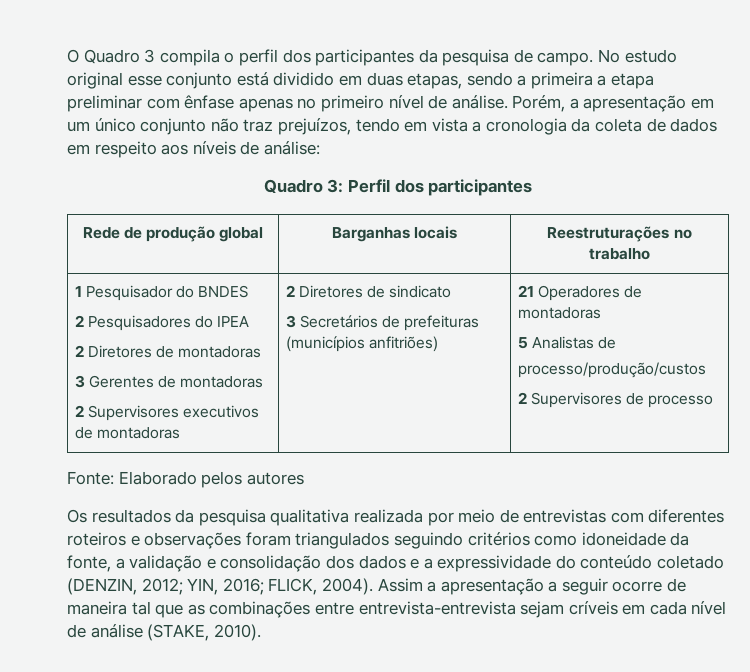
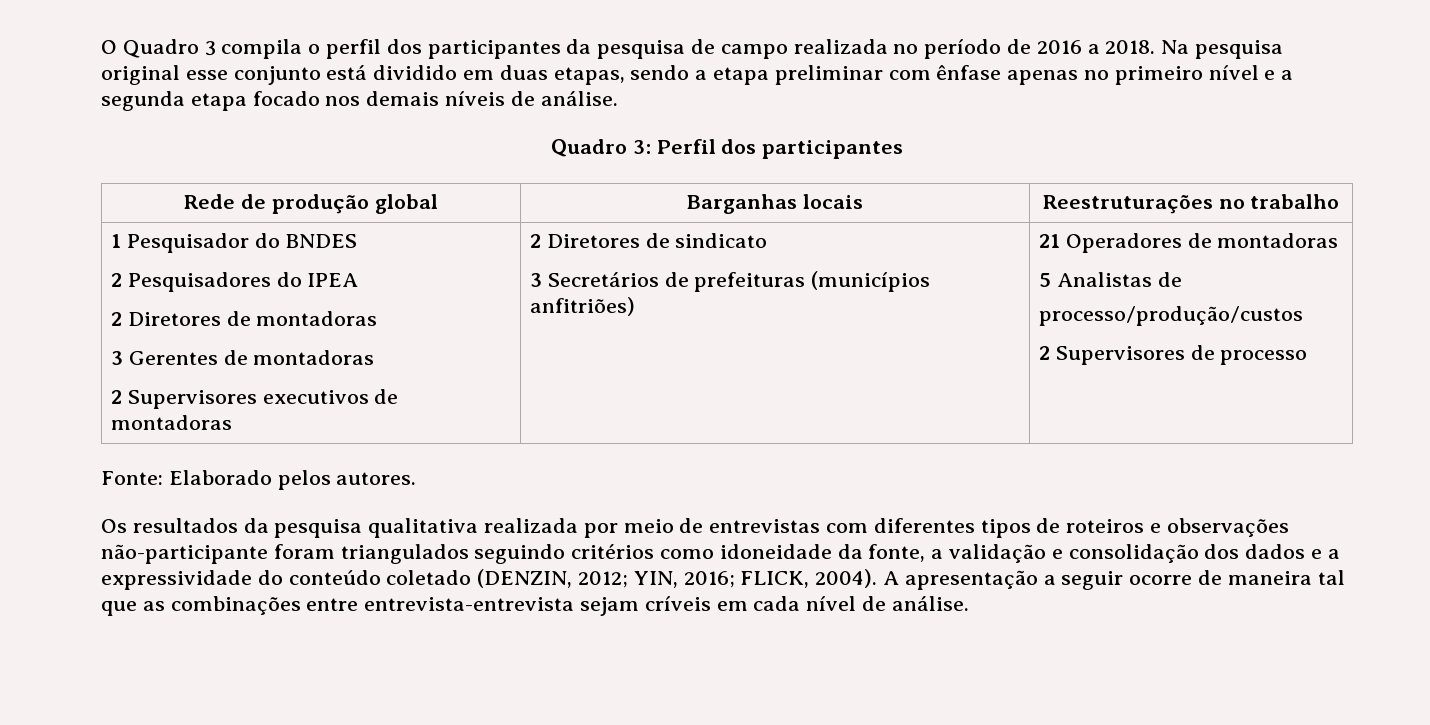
- O Quadro 3 compila o perfil dos participantes da pesquisa de campo. No estudo original esse conjunto está dividido em duas etapas, sendo a primeira a etapa preliminar com ênfase apenas no primeiro nível de análise. Porém, a apresentação em um único conjunto não traz prejuízos, tendo em vista a cronologia da coleta de dados em respeito aos níveis de análise:
+ O Quadro 3 compila o perfil dos participantes da pesquisa de campo realizada no período de 2016 a 2018. Na pesquisa original esse conjunto está dividido em duas etapas, sendo a etapa preliminar com ênfase apenas no primeiro nível e a segunda etapa focado nos demais níveis de análise.
- Fonte: Elaborado pelos autores
+ Fonte: Elaborado pelos autores.
- Os resultados da pesquisa qualitativa realizada por meio de entrevistas com diferentes roteiros e observações foram triangulados seguindo critérios como idoneidade da fonte, a validação e consolidação dos dados e a expressividade do conteúdo coletado (DENZIN, 2012; YIN, 2016; FLICK, 2004).
+ Os resultados da pesquisa qualitativa realizada por meio de entrevistas com diferentes tipos de roteiros e observações não-participante foram triangulados seguindo critérios como idoneidade da fonte, a validação e consolidação dos dados e a expressividade do conteúdo coletado (DENZIN, 2012; YIN, 2016; FLICK, 2004).
- Assim a apresentação a seguir ocorre de maneira tal que as combinações entre entrevista-entrevista sejam críveis em cada nível de análise (STAKE, 2010).
+ A apresentação a seguir ocorre de maneira tal que as combinações entre entrevista-entrevista sejam críveis em cada nível de análise.

